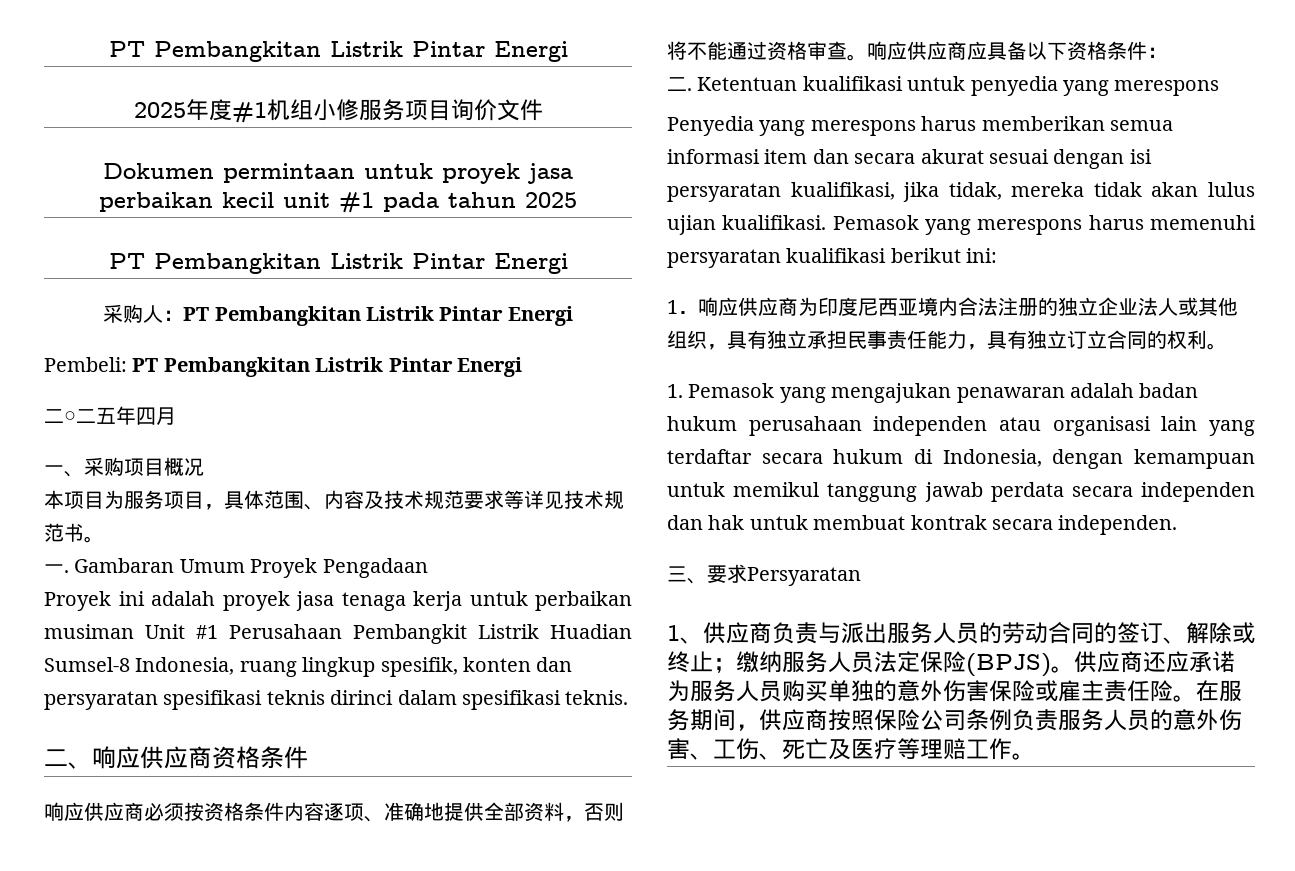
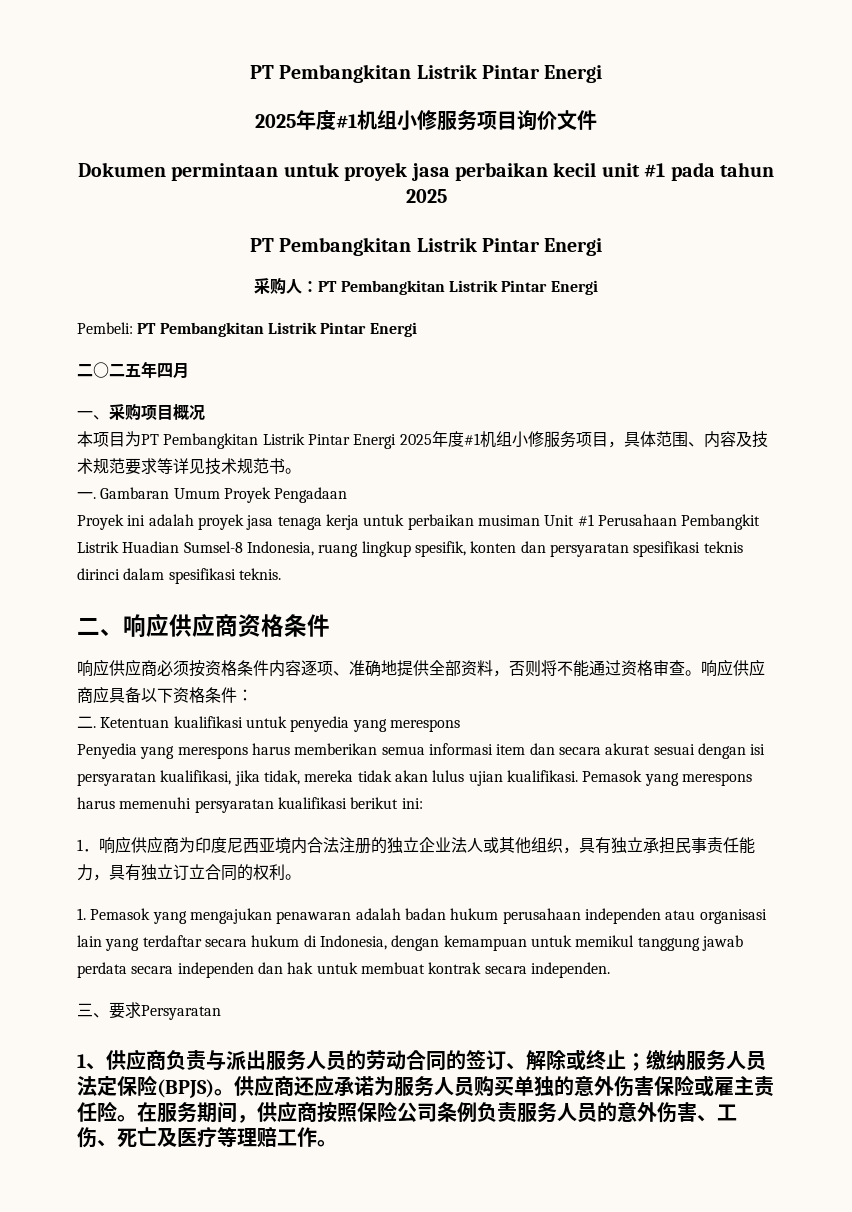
- 本项目为服务项目，具体范围、内容及技术规范要求等详见技术规范书。
+ 本项目为PT Pembangkitan Listrik Pintar Energi 2025年度#1机组小修服务项目，具体范围、内容及技术规范要求等详见技术规范书。

